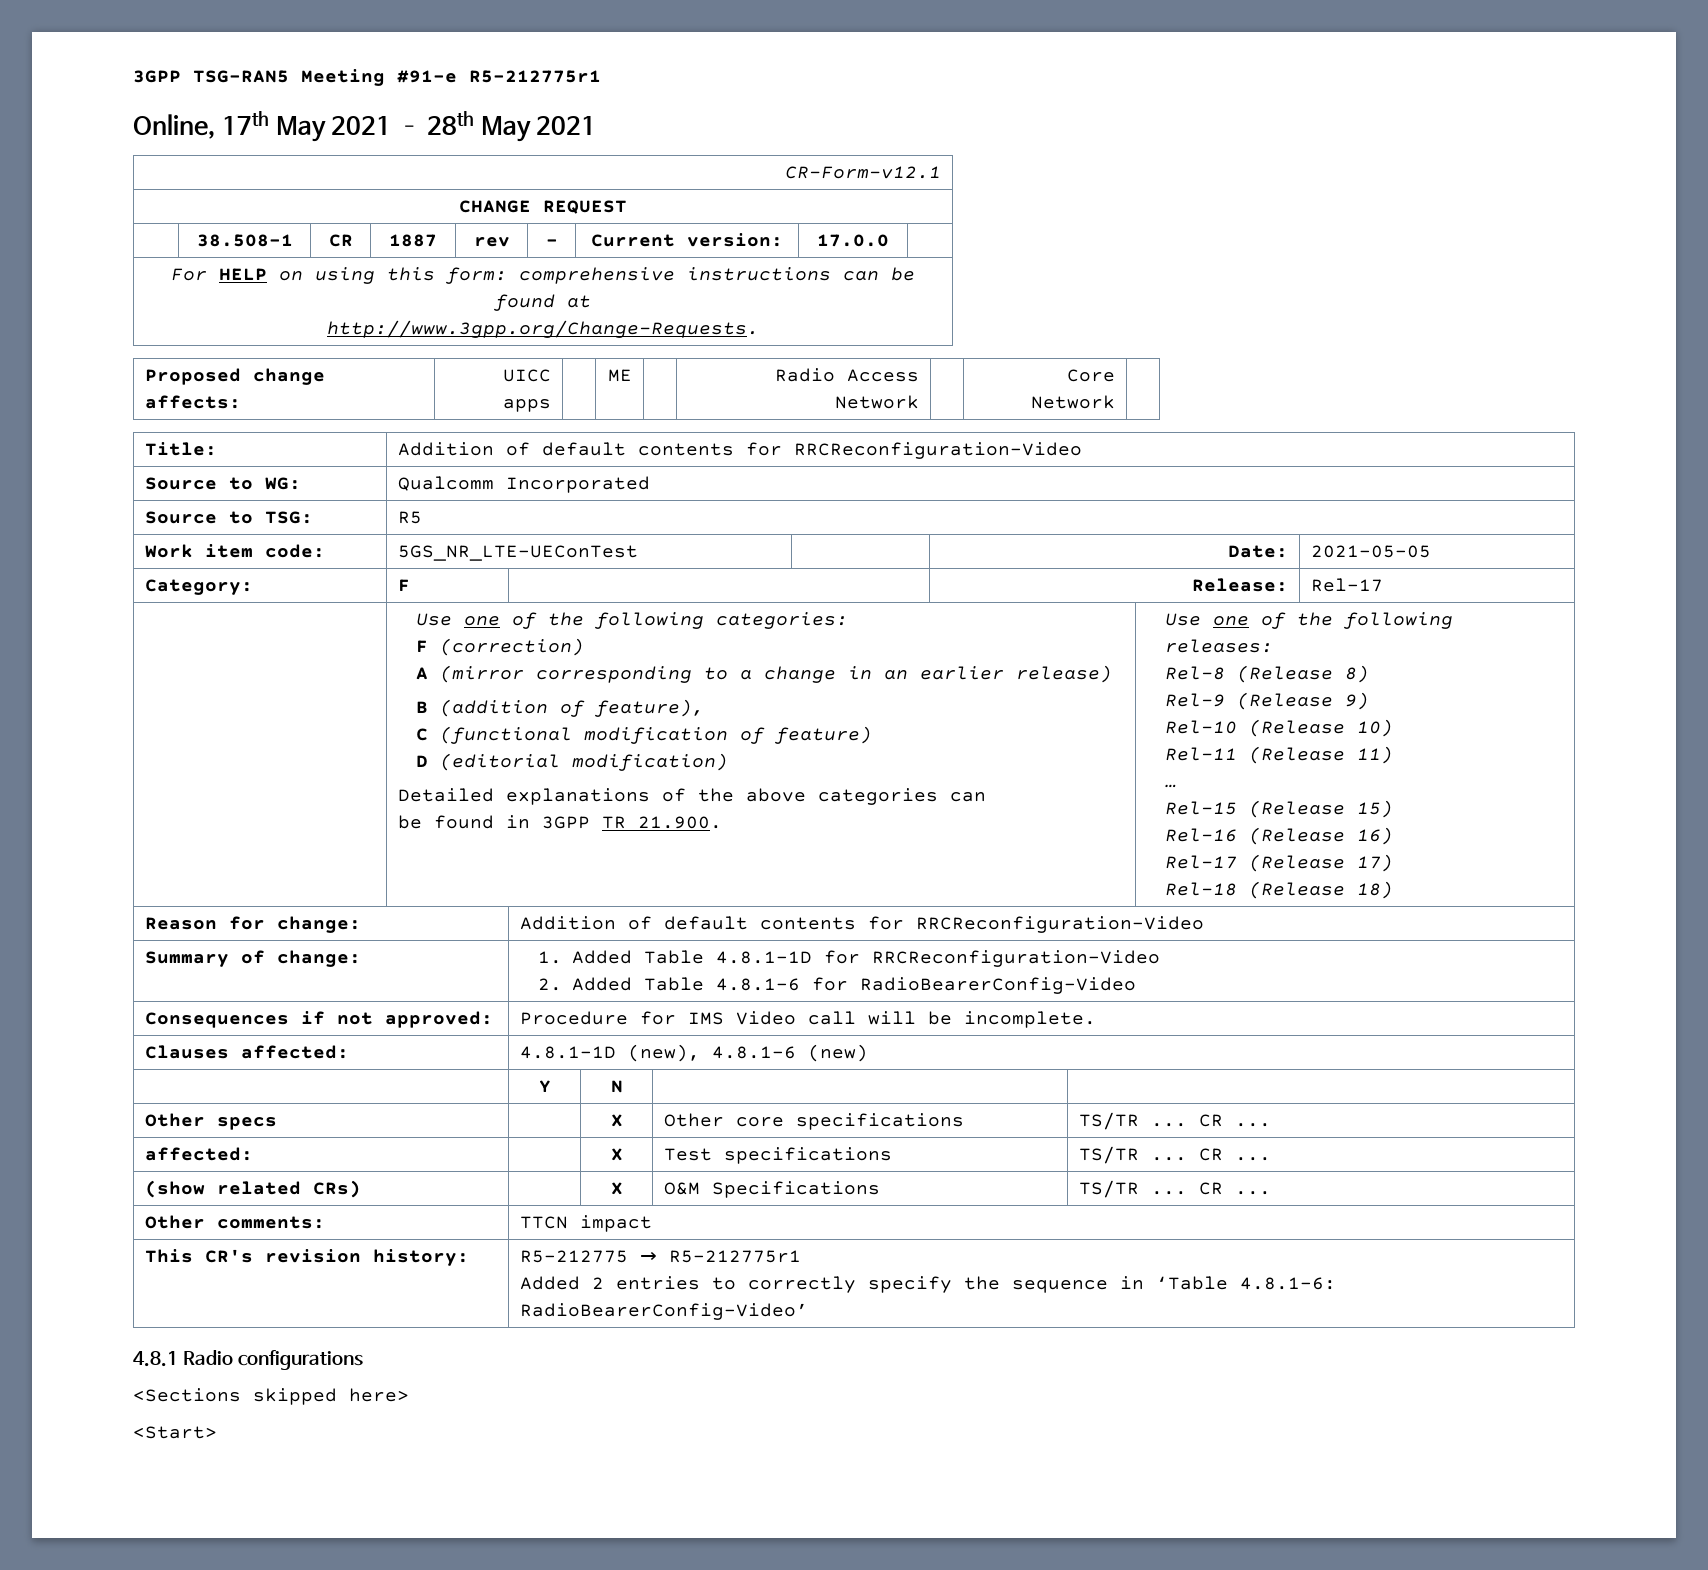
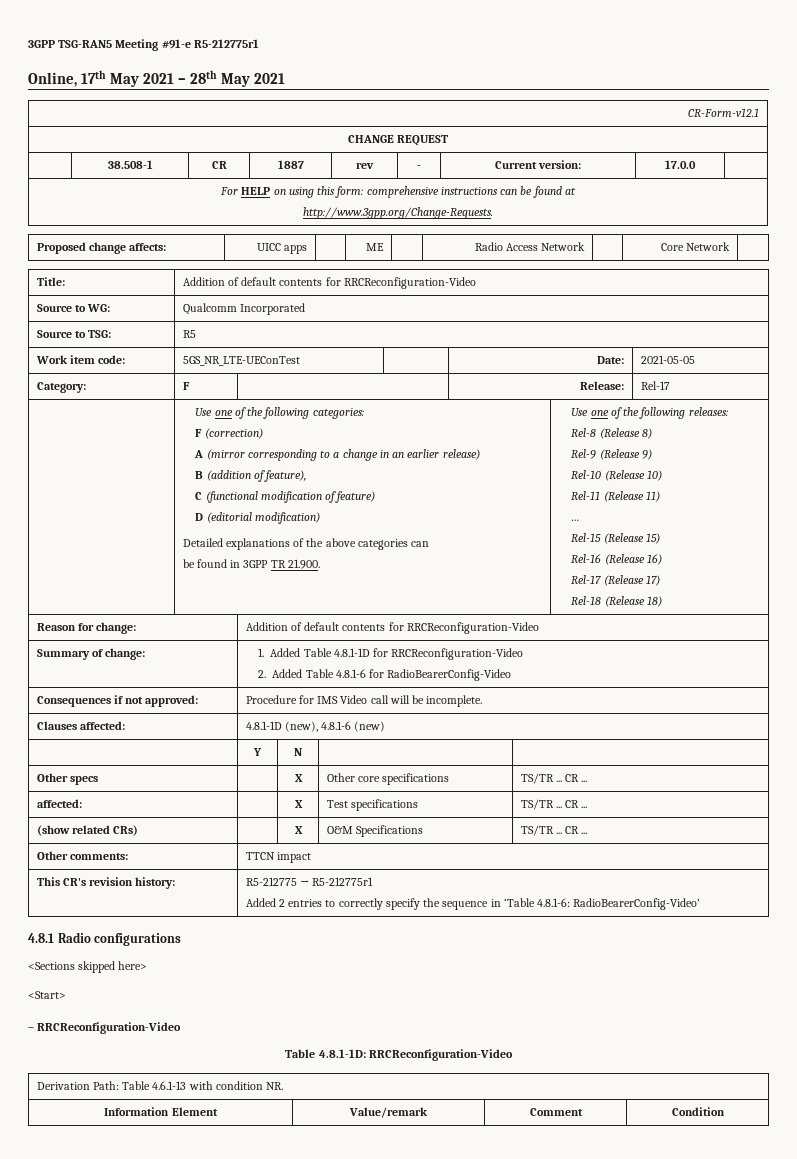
+ – RRCReconfiguration-Video
+ Table 4.8.1-1D: RRCReconfiguration-Video
+ Derivation Path: Table 4.6.1-13 with condition NR.
+ Information Element | Value/remark | Comment | Condition

